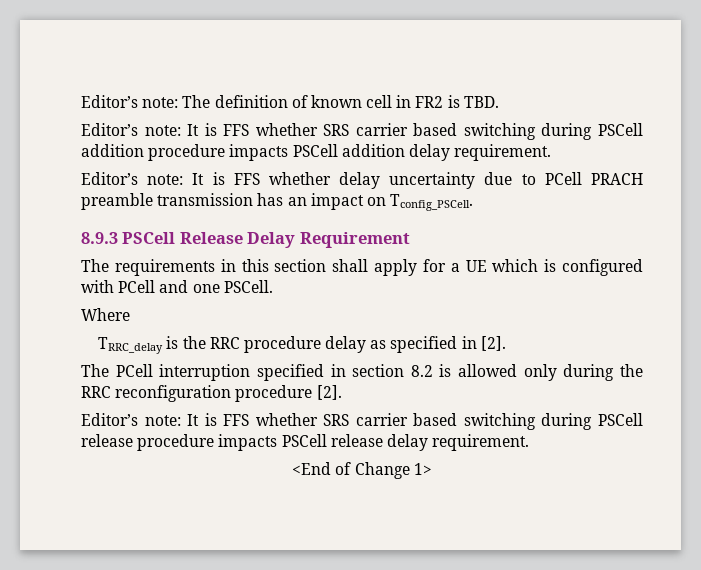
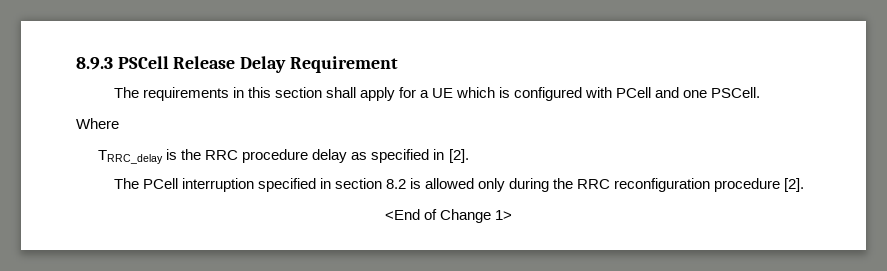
- Editor’s note: The definition of known cell in FR2 is TBD.
- Editor’s note: It is FFS whether SRS carrier based switching during PSCell addition procedure impacts PSCell addition delay requirement.
- Editor’s note: It is FFS whether delay uncertainty due to PCell PRACH preamble transmission has an impact on Tconfig_PSCell.
- Editor’s note: It is FFS whether SRS carrier based switching during PSCell release procedure impacts PSCell release delay requirement.

